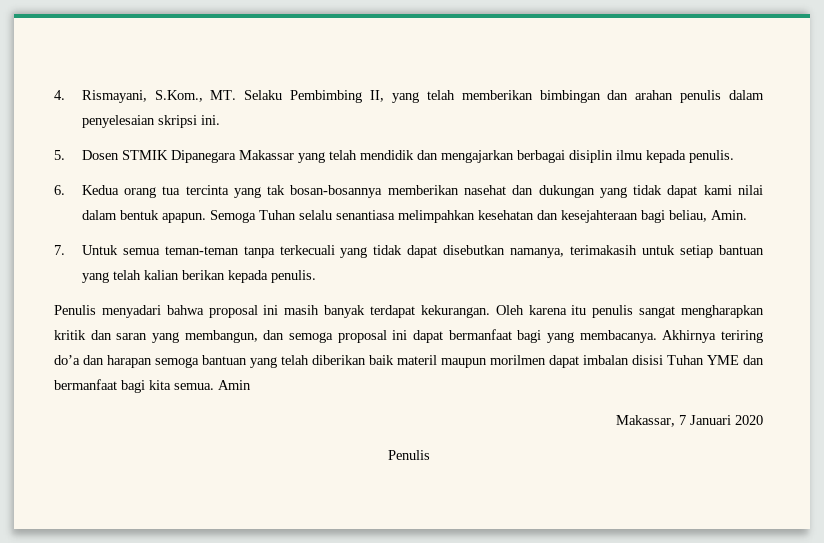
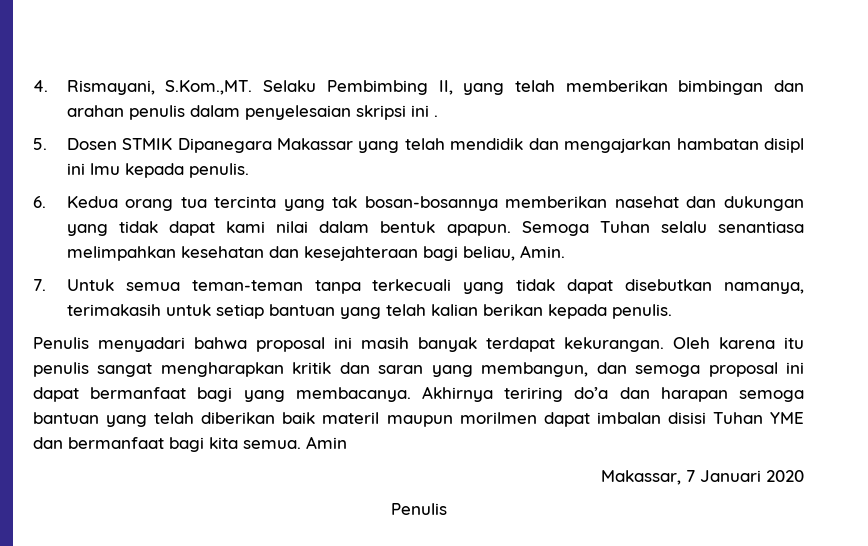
- 4. Rismayani, S.Kom., MT. Selaku Pembimbing II, yang telah memberikan bimbingan dan arahan penulis dalam penyelesaian skripsi ini.
+ 4. Rismayani, S.Kom.,MT. Selaku Pembimbing II, yang telah memberikan bimbingan dan arahan penulis dalam penyelesaian skripsi ini .
- 5. Dosen STMIK Dipanegara Makassar yang telah mendidik dan mengajarkan berbagai disiplin ilmu kepada penulis.
+ 5. Dosen STMIK Dipanegara Makassar yang telah mendidik dan mengajarkan hambatan disipl ini lmu kepada penulis.

